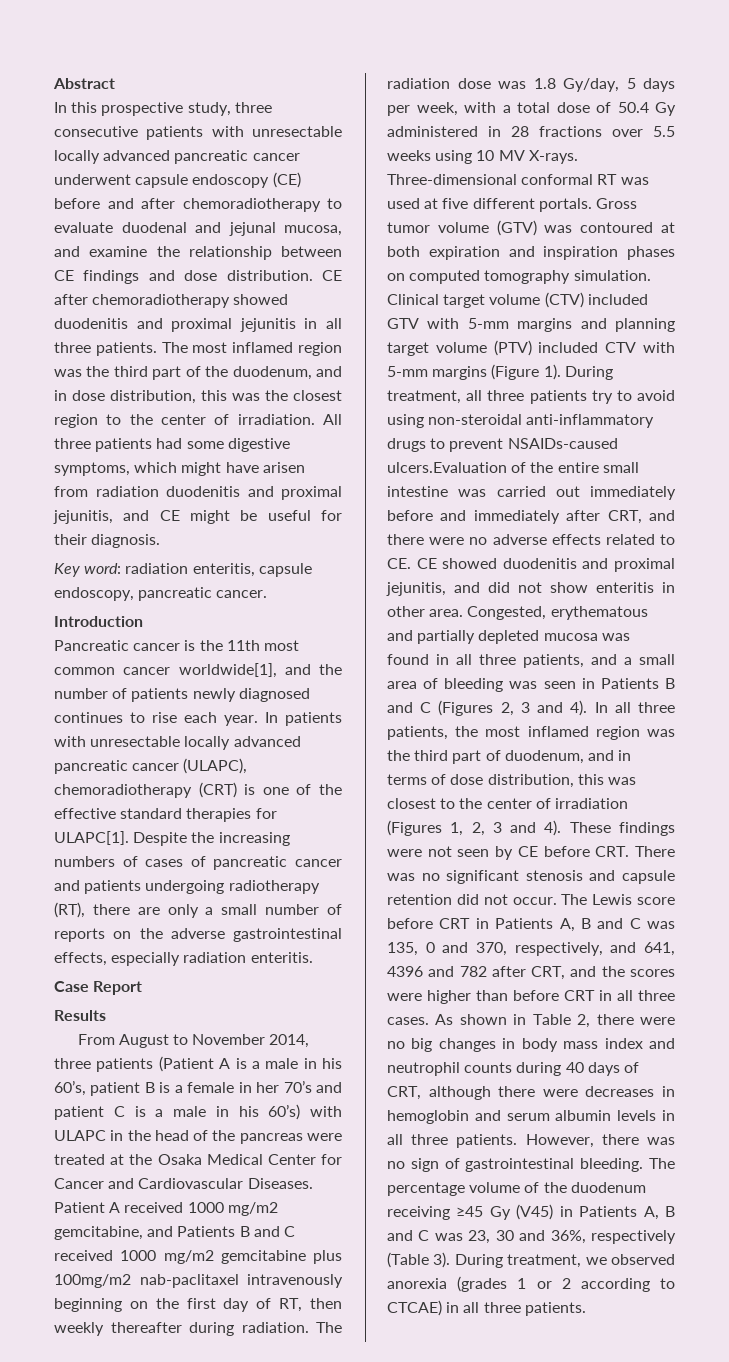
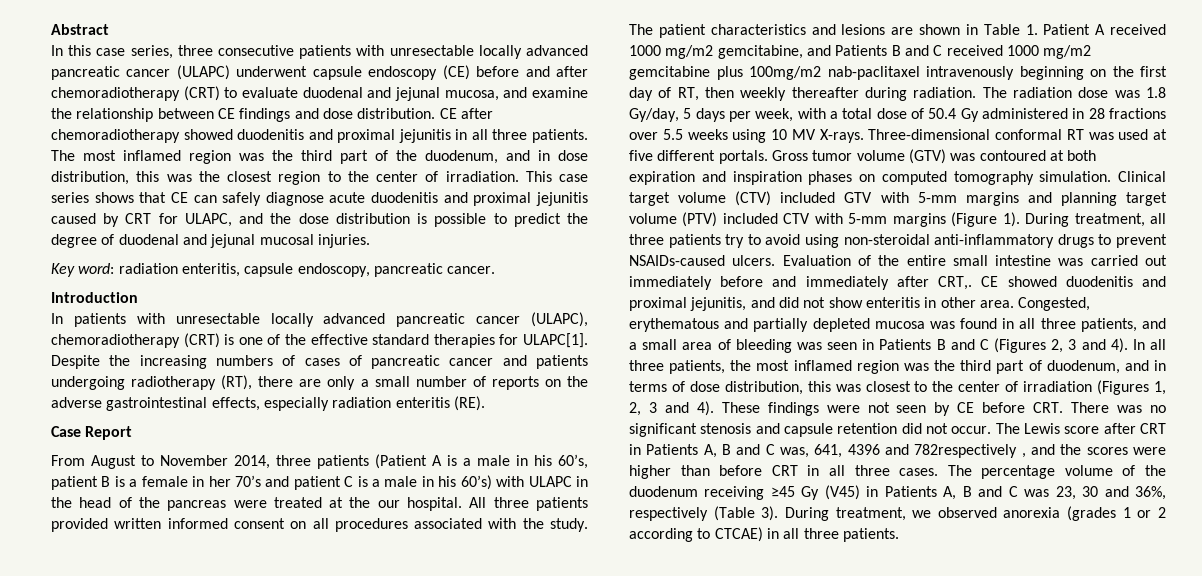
- In this prospective study, three consecutive patients with unresectable locally advanced pancreatic cancer underwent capsule endoscopy (CE) before and after chemoradiotherapy to evaluate duodenal and jejunal mucosa, and examine the relationship between CE findings and dose distribution.
+ In this case series, three consecutive patients with unresectable locally advanced pancreatic cancer (ULAPC) underwent capsule endoscopy (CE) before and after chemoradiotherapy (CRT) to evaluate duodenal and jejunal mucosa, and examine the relationship between CE findings and dose distribution.
- All three patients had some digestive symptoms, which might have arisen from radiation duodenitis and proximal jejunitis, and CE might be useful for their diagnosis.
+ This case series shows that CE can safely diagnose acute duodenitis and proximal jejunitis caused by CRT for ULAPC, and the dose distribution is possible to predict the degree of duodenal and jejunal mucosal injuries.
- Pancreatic cancer is the 11th most common cancer worldwide[1], and the number of patients newly diagnosed continues to rise each year.
- Despite the increasing numbers of cases of pancreatic cancer and patients undergoing radiotherapy (RT), there are only a small number of reports on the adverse gastrointestinal effects, especially radiation enteritis.
+ Despite the increasing numbers of cases of pancreatic cancer and patients undergoing radiotherapy (RT), there are only a small number of reports on the adverse gastrointestinal effects, especially radiation enteritis (RE).
- Results
- From August to November 2014, three patients (Patient A is a male in his 60’s, patient B is a female in her 70’s and patient C is a male in his 60’s) with ULAPC in the head of the pancreas were treated at the Osaka Medical Center for Cancer and Cardiovascular Diseases. Patient A received 1000 mg/m2 gemcitabine, and Patients B and C received 1000 mg/m2 gemcitabine plus 100mg/m2 nab-paclitaxel intravenously beginning on the first day of RT, then weekly thereafter during radiation.
+ From August to November 2014, three patients (Patient A is a male in his 60’s, patient B is a female in her 70’s and patient C is a male in his 60’s) with ULAPC in the head of the pancreas were treated at the our hospital. All three patients provided written informed consent on all procedures associated with the study. The patient characteristics and lesions are shown in Table 1. Patient A received 1000 mg/m2 gemcitabine, and Patients B and C received 1000 mg/m2 gemcitabine plus 100mg/m2 nab-paclitaxel intravenously beginning on the first day of RT, then weekly thereafter during radiation.
- During treatment, all three patients try to avoid using non-steroidal anti-inflammatory drugs to prevent NSAIDs-caused ulcers.Evaluation of the entire small intestine was carried out immediately before and immediately after CRT, and there were no adverse effects related to CE. CE showed duodenitis and proximal jejunitis, and did not show enteritis in other area.
+ During treatment, all three patients try to avoid using non-steroidal anti-inflammatory drugs to prevent NSAIDs-caused ulcers. Evaluation of the entire small intestine was carried out immediately before and immediately after CRT,. CE showed duodenitis and proximal jejunitis, and did not show enteritis in other area.
- The Lewis score before CRT in Patients A, B and C was 135, 0 and 370, respectively, and 641, 4396 and 782 after CRT, and the scores were higher than before CRT in all three cases.
+ The Lewis score after CRT in Patients A, B and C was, 641, 4396 and 782respectively , and the scores were higher than before CRT in all three cases.
- As shown in Table 2, there were no big changes in body mass index and neutrophil counts during 40 days of CRT, although there were decreases in hemoglobin and serum albumin levels in all three patients. However, there was no sign of gastrointestinal bleeding.

